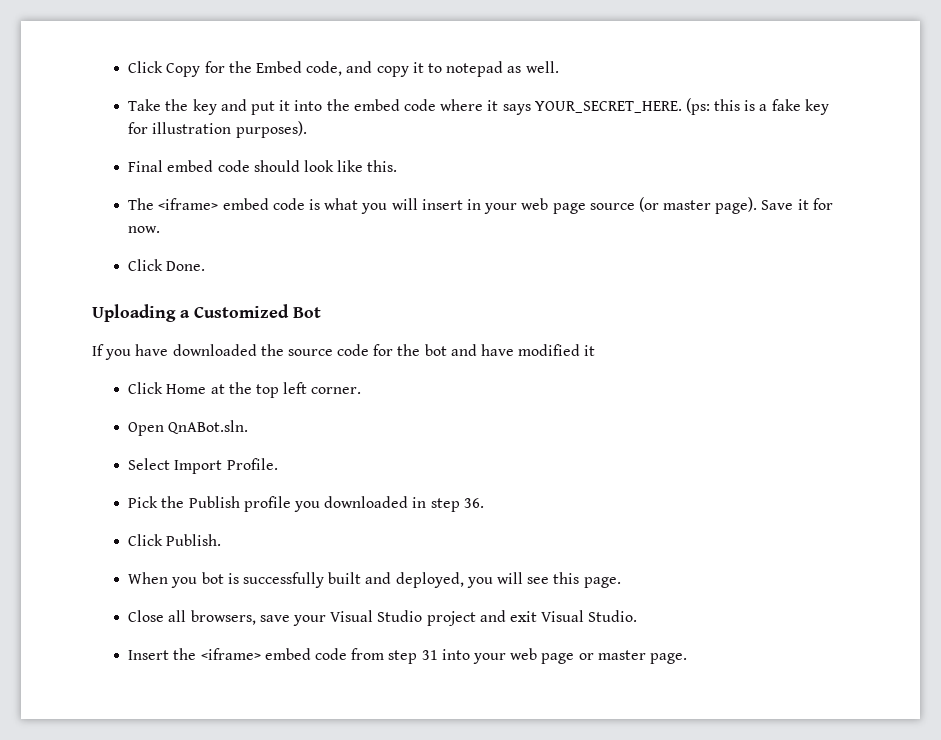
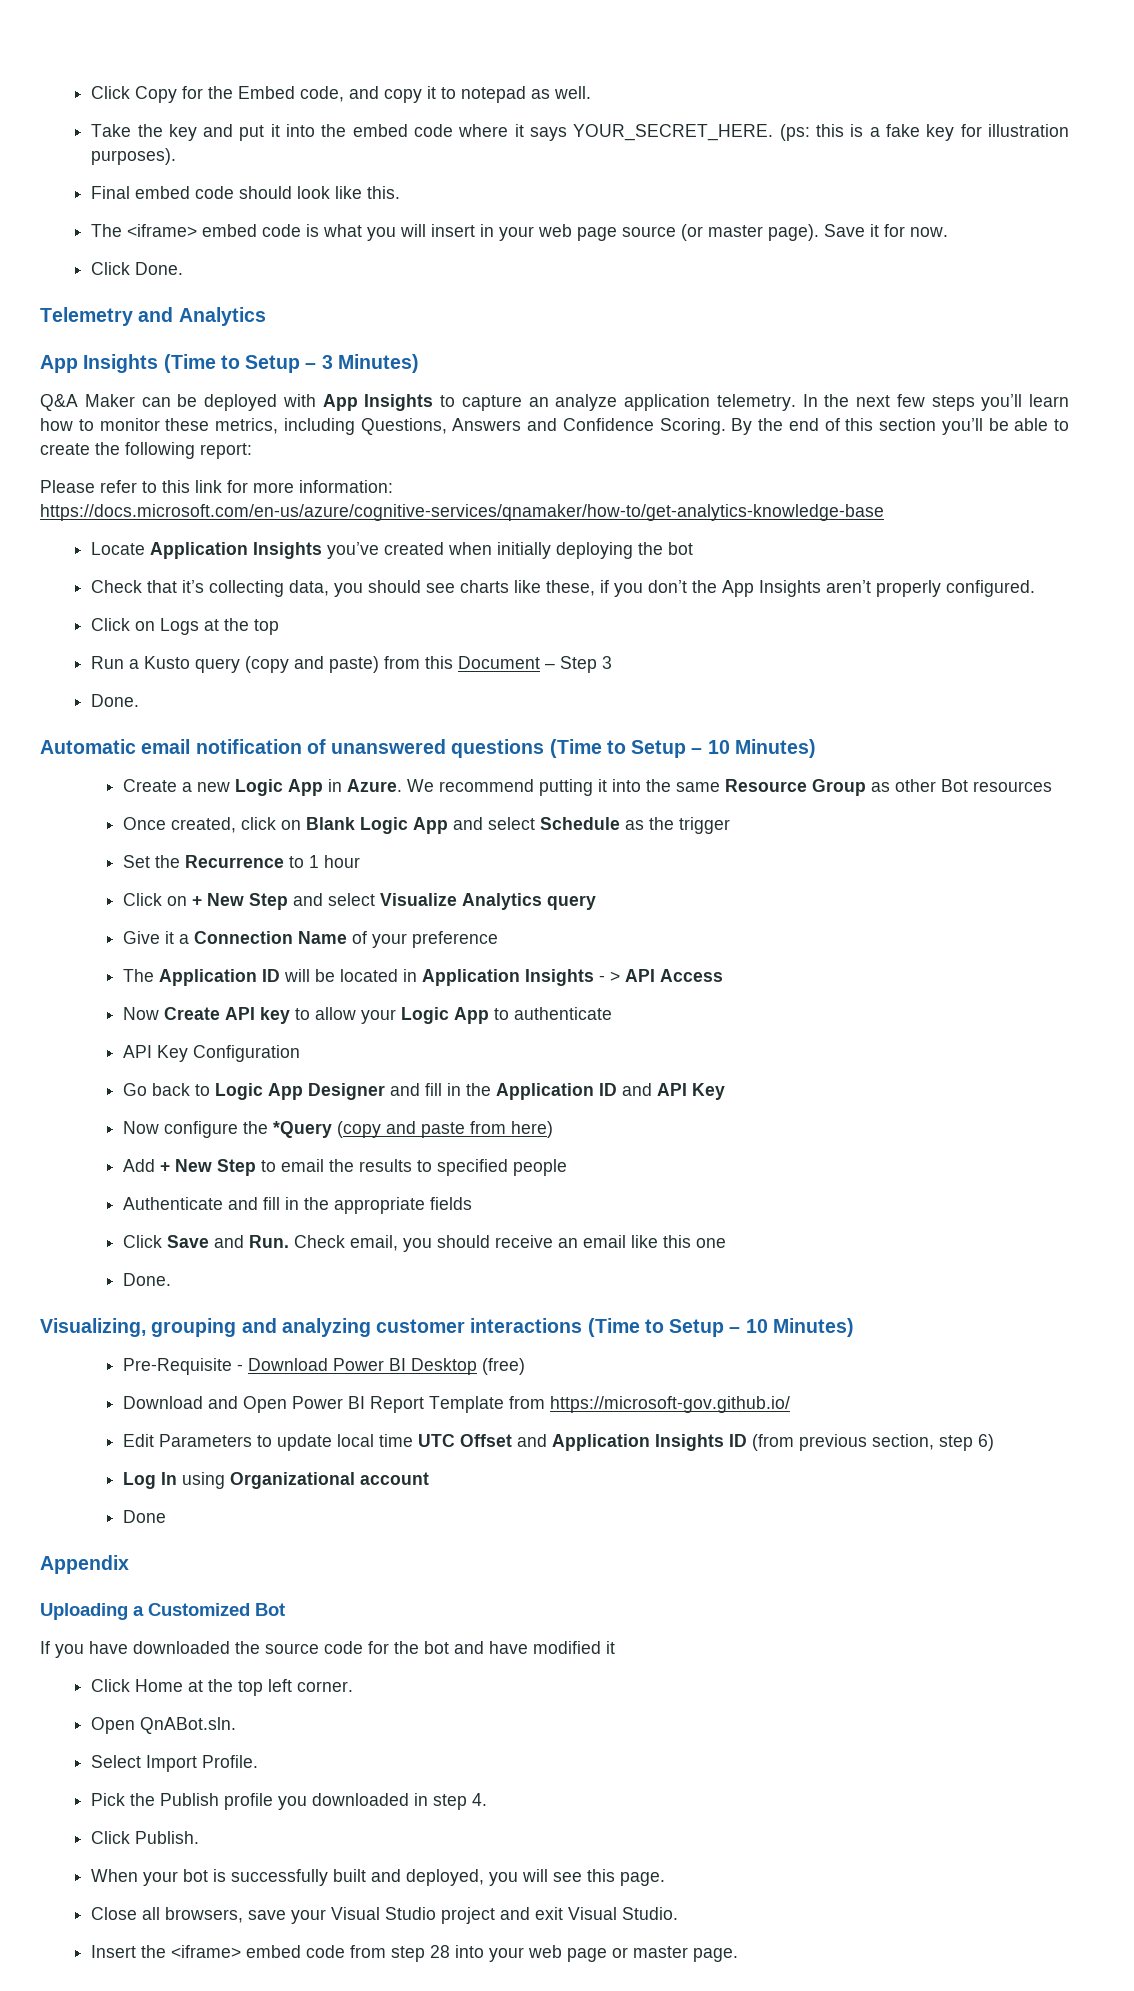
+ Telemetry and Analytics
+ App Insights (Time to Setup – 3 Minutes)
+ Q&A Maker can be deployed with App Insights to capture an analyze application telemetry. In the next few steps you’ll learn how to monitor these metrics, including Questions, Answers and Confidence Scoring. By the end of this section you’ll be able to create the following report:
+ Please refer to this link for more information: https://docs.microsoft.com/en-us/azure/cognitive-services/qnamaker/how-to/get-analytics-knowledge-base
+ Locate Application Insights you’ve created when initially deploying the bot
+ Check that it’s collecting data, you should see charts like these, if you don’t the App Insights aren’t properly configured.
+ Click on Logs at the top
+ Run a Kusto query (copy and paste) from this Document – Step 3
+ Done.
+ Automatic email notification of unanswered questions (Time to Setup – 10 Minutes)
+ Create a new Logic App in Azure. We recommend putting it into the same Resource Group as other Bot resources
+ Once created, click on Blank Logic App and select Schedule as the trigger
+ Set the Recurrence to 1 hour
+ Click on + New Step and select Visualize Analytics query
+ Give it a Connection Name of your preference
+ The Application ID will be located in Application Insights - > API Access
+ Now Create API key to allow your Logic App to authenticate
+ API Key Configuration
+ Go back to Logic App Designer and fill in the Application ID and API Key
+ Now configure the *Query (copy and paste from here)
+ Add + New Step to email the results to specified people
+ Authenticate and fill in the appropriate fields
+ Click Save and Run. Check email, you should receive an email like this one
+ Done.
+ Visualizing, grouping and analyzing customer interactions (Time to Setup – 10 Minutes)
+ Pre-Requisite - Download Power BI Desktop (free)
+ Download and Open Power BI Report Template from https://microsoft-gov.github.io/
+ Edit Parameters to update local time UTC Offset and Application Insights ID (from previous section, step 6)
+ Log In using Organizational account
+ Done
+ Appendix
- Pick the Publish profile you downloaded in step 36.
+ Pick the Publish profile you downloaded in step 4.
- When you bot is successfully built and deployed, you will see this page.
+ When your bot is successfully built and deployed, you will see this page.
- Insert the <iframe> embed code from step 31 into your web page or master page.
+ Insert the <iframe> embed code from step 28 into your web page or master page.

